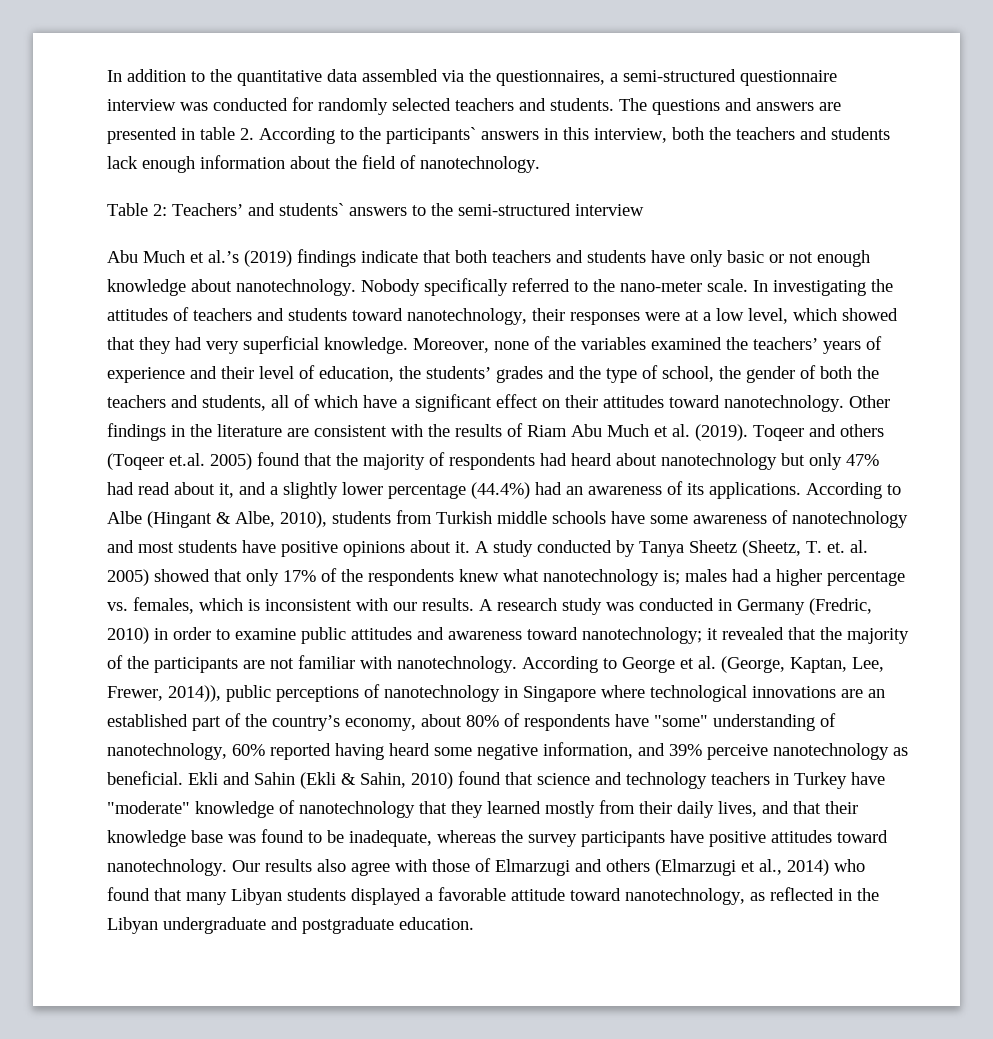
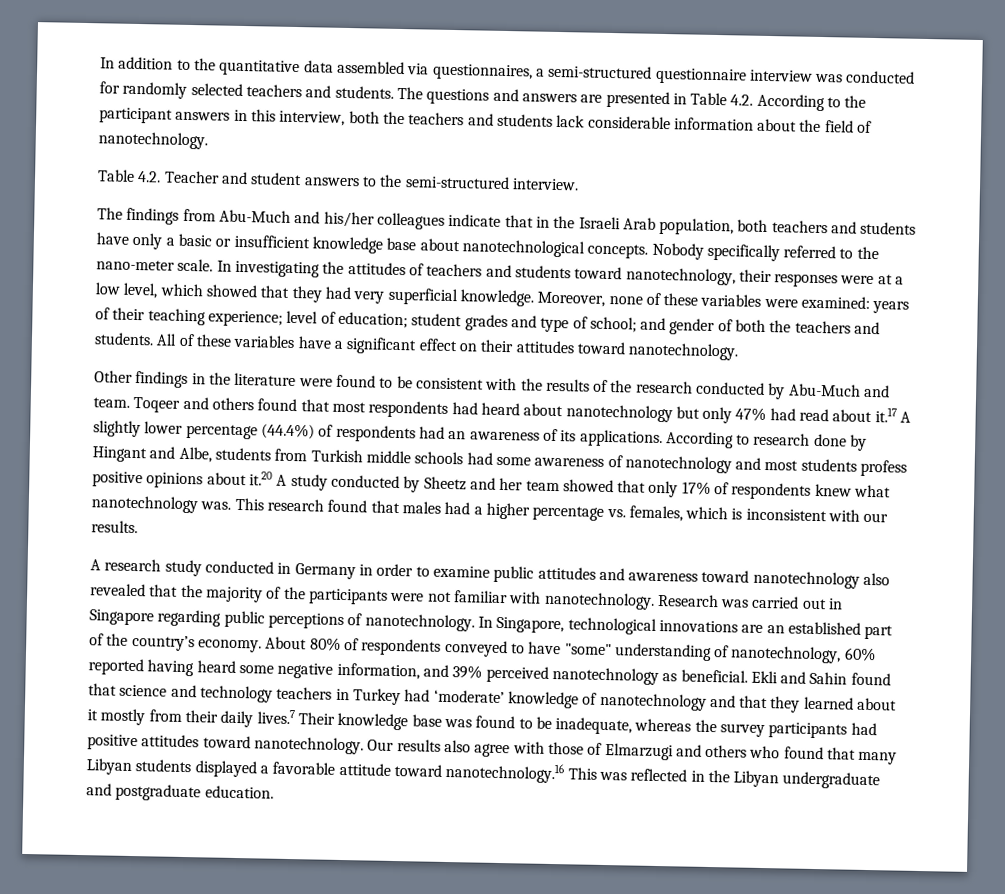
- In addition to the quantitative data assembled via the questionnaires, a semi-structured questionnaire interview was conducted for randomly selected teachers and students.
+ In addition to the quantitative data assembled via questionnaires, a semi-structured questionnaire interview was conducted for randomly selected teachers and students.
- The questions and answers are presented in table 2. According to the participants` answers in this interview, both the teachers and students lack enough information about the field of nanotechnology.
+ The questions and answers are presented in Table 4.2. According to the participant answers in this interview, both the teachers and students lack considerable information about the field of nanotechnology.
- Table 2: Teachers’ and students` answers to the semi-structured interview
- Abu Much et al.’s (2019) findings indicate that both teachers and students have only basic or not enough knowledge about nanotechnology.
+ Table 4.2. Teacher and student answers to the semi-structured interview.
+ The findings from Abu-Much and his/her colleagues indicate that in the Israeli Arab population, both teachers and students have only a basic or insufficient knowledge base about nanotechnological concepts.
- Moreover, none of the variables examined the teachers’ years of experience and their level of education, the students’ grades and the type of school, the gender of both the teachers and students, all of which have a significant effect on their attitudes toward nanotechnology. Other findings in the literature are consistent with the results of Riam Abu Much et al. (2019). Toqeer and others (Toqeer et.al. 2005) found that the majority of respondents had heard about nanotechnology but only 47% had read about it, and a slightly lower percentage (44.4%) had an awareness of its applications.
+ Moreover, none of these variables were examined: years of their teaching experience; level of education; student grades and type of school; and gender of both the teachers and students. All of these variables have a significant effect on their attitudes toward nanotechnology.
+ Other findings in the literature were found to be consistent with the results of the research conducted by Abu-Much and team. Toqeer and others found that most respondents had heard about nanotechnology but only 47% had read about it.17 A slightly lower percentage (44.4%) of respondents had an awareness of its applications.
- According to Albe (Hingant & Albe, 2010), students from Turkish middle schools have some awareness of nanotechnology and most students have positive opinions about it. A study conducted by Tanya Sheetz (Sheetz, T. et. al. 2005) showed that only 17% of the respondents knew what nanotechnology is; males had a higher percentage vs. females, which is inconsistent with our results. A research study was conducted in Germany (Fredric, 2010) in order to examine public attitudes and awareness toward nanotechnology; it revealed that the majority of the participants are not familiar with nanotechnology.
+ According to research done by Hingant and Albe, students from Turkish middle schools had some awareness of nanotechnology and most students profess positive opinions about it.20 A study conducted by Sheetz and her team showed that only 17% of respondents knew what nanotechnology was. This research found that males had a higher percentage vs. females, which is inconsistent with our results.
+ A research study conducted in Germany in order to examine public attitudes and awareness toward nanotechnology also revealed that the majority of the participants were not familiar with nanotechnology.
- According to George et al. (George, Kaptan, Lee, Frewer, 2014)), public perceptions of nanotechnology in Singapore where technological innovations are an established part of the country’s economy, about 80% of respondents have "some" understanding of nanotechnology, 60% reported having heard some negative information, and 39% perceive nanotechnology as beneficial.
+ Research was carried out in Singapore regarding public perceptions of nanotechnology. In Singapore, technological innovations are an established part of the country’s economy. About 80% of respondents conveyed to have "some" understanding of nanotechnology, 60% reported having heard some negative information, and 39% perceived nanotechnology as beneficial.
- Ekli and Sahin (Ekli & Sahin, 2010) found that science and technology teachers in Turkey have "moderate" knowledge of nanotechnology that they learned mostly from their daily lives, and that their knowledge base was found to be inadequate, whereas the survey participants have positive attitudes toward nanotechnology.
+ Ekli and Sahin found that science and technology teachers in Turkey had ‘moderate’ knowledge of nanotechnology and that they learned about it mostly from their daily lives.7 Their knowledge base was found to be inadequate, whereas the survey participants had positive attitudes toward nanotechnology.
- Our results also agree with those of Elmarzugi and others (Elmarzugi et al., 2014) who found that many Libyan students displayed a favorable attitude toward nanotechnology, as reflected in the Libyan undergraduate and postgraduate education.
+ Our results also agree with those of Elmarzugi and others who found that many Libyan students displayed a favorable attitude toward nanotechnology.16 This was reflected in the Libyan undergraduate and postgraduate education.

